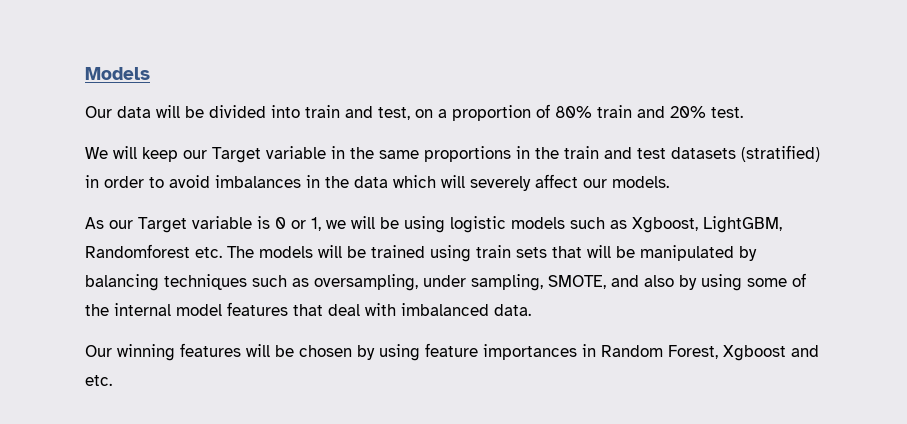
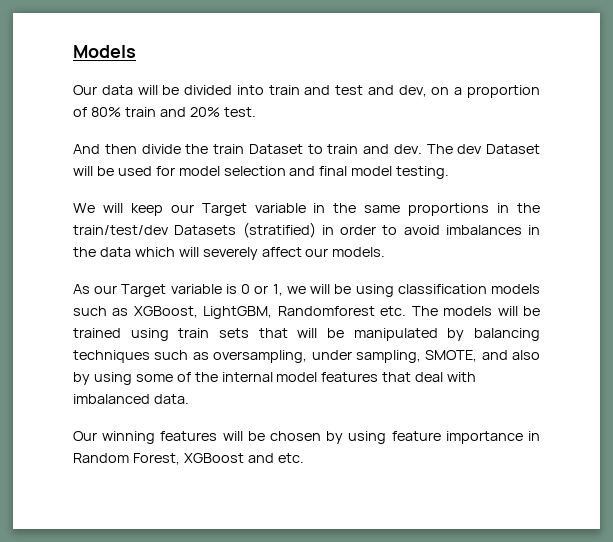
- Our data will be divided into train and test, on a proportion of 80% train and 20% test.
+ Our data will be divided into train and test and dev, on a proportion of 80% train and 20% test.
+ And then divide the train Dataset to train and dev. The dev Dataset will be used for model selection and final model testing.
- We will keep our Target variable in the same proportions in the train and test datasets (stratified) in order to avoid imbalances in the data which will severely affect our models.
+ We will keep our Target variable in the same proportions in the train/test/dev Datasets (stratified) in order to avoid imbalances in the data which will severely affect our models.
- As our Target variable is 0 or 1, we will be using logistic models such as Xgboost, LightGBM, Randomforest etc. The models will be trained using train sets that will be manipulated by balancing techniques such as oversampling, under sampling, SMOTE, and also by using some of the internal model features that deal with imbalanced data.
+ As our Target variable is 0 or 1, we will be using classification models such as XGBoost, LightGBM, Randomforest etc. The models will be trained using train sets that will be manipulated by balancing techniques such as oversampling, under sampling, SMOTE, and also by using some of the internal model features that deal with imbalanced data.
- Our winning features will be chosen by using feature importances in Random Forest, Xgboost and etc.
+ Our winning features will be chosen by using feature importance in Random Forest, XGBoost and etc.

